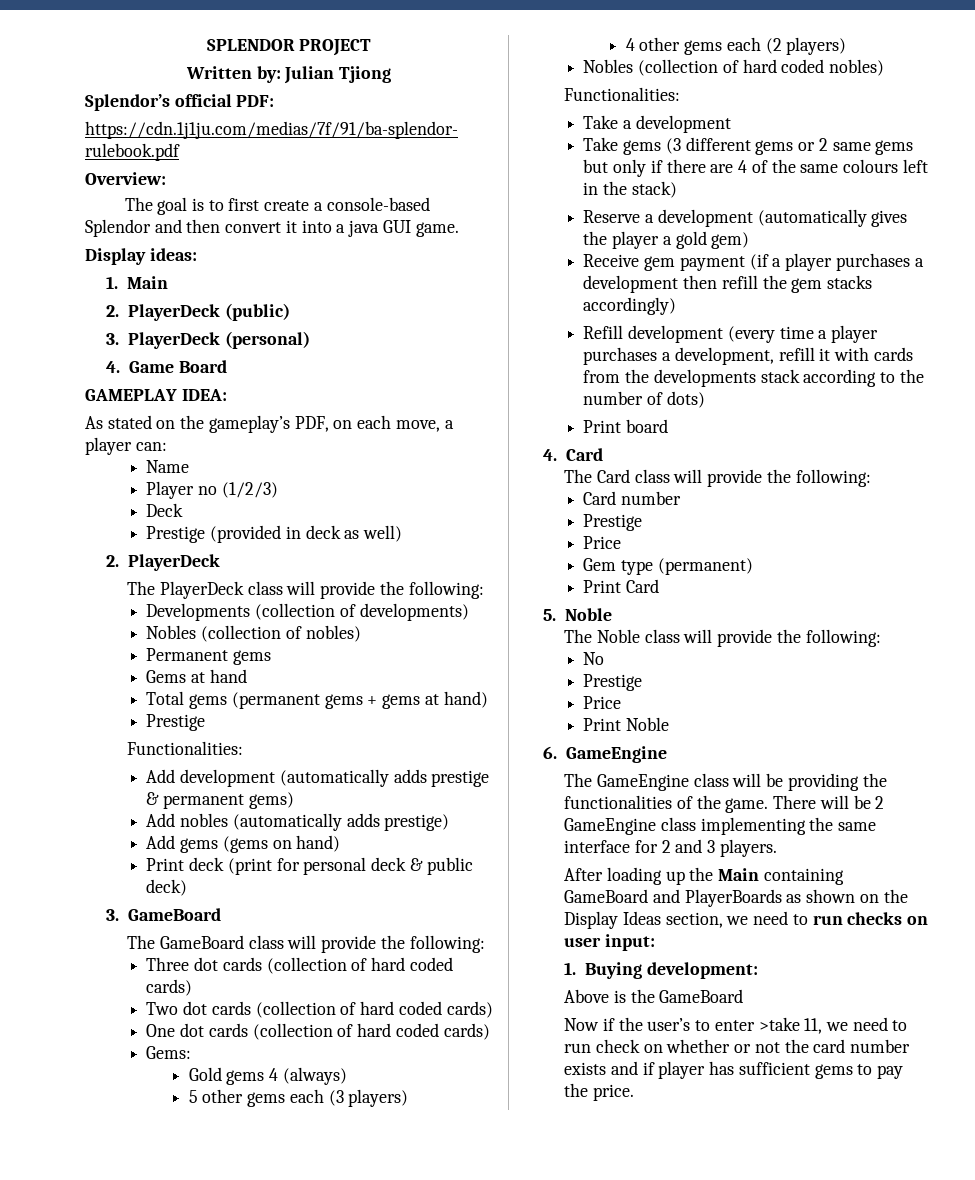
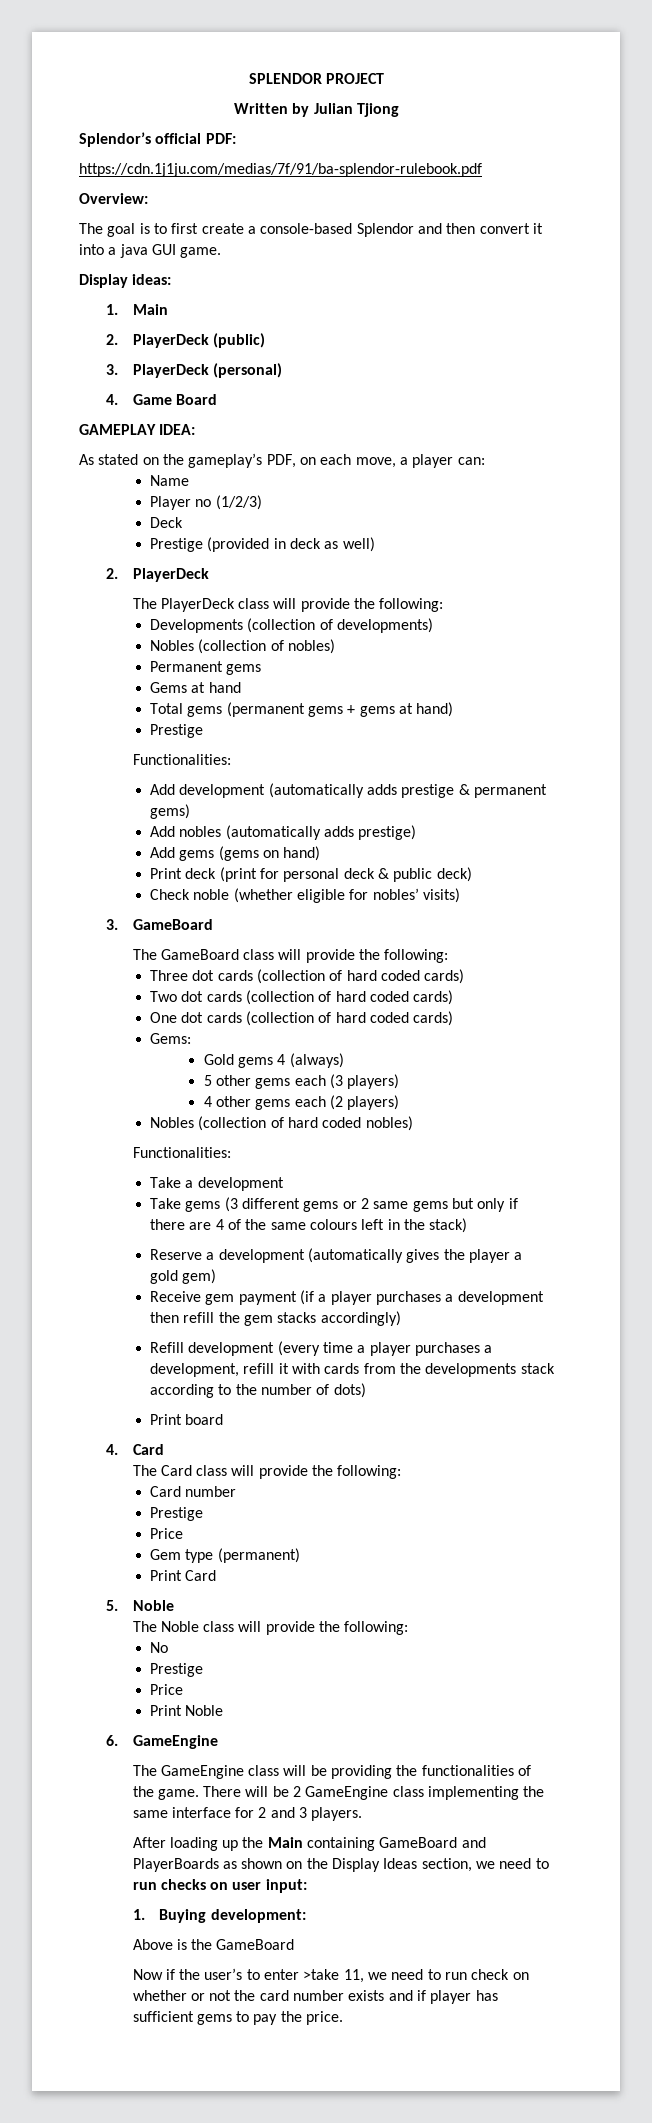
- Written by: Julian Tjiong
+ Written by Julian Tjiong
+ Check noble (whether eligible for nobles’ visits)

